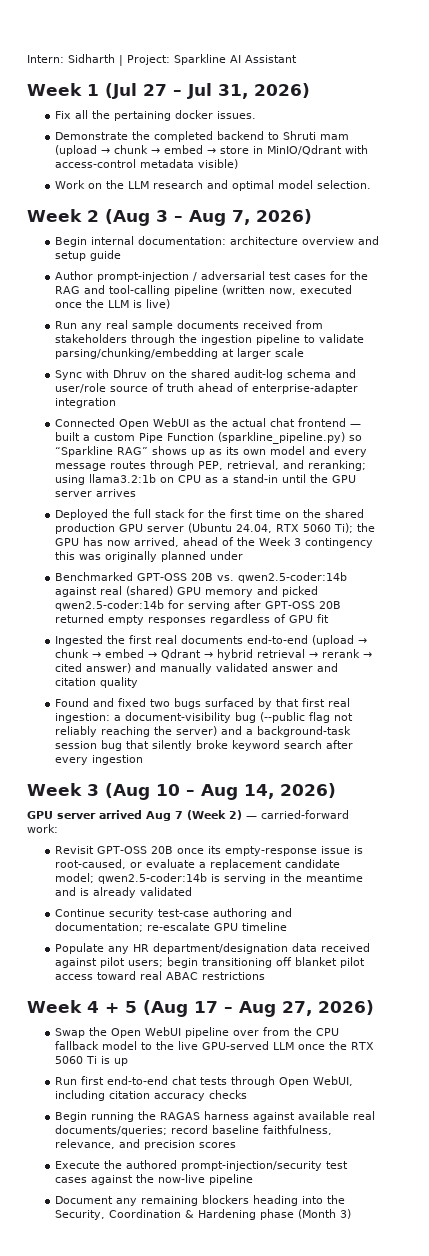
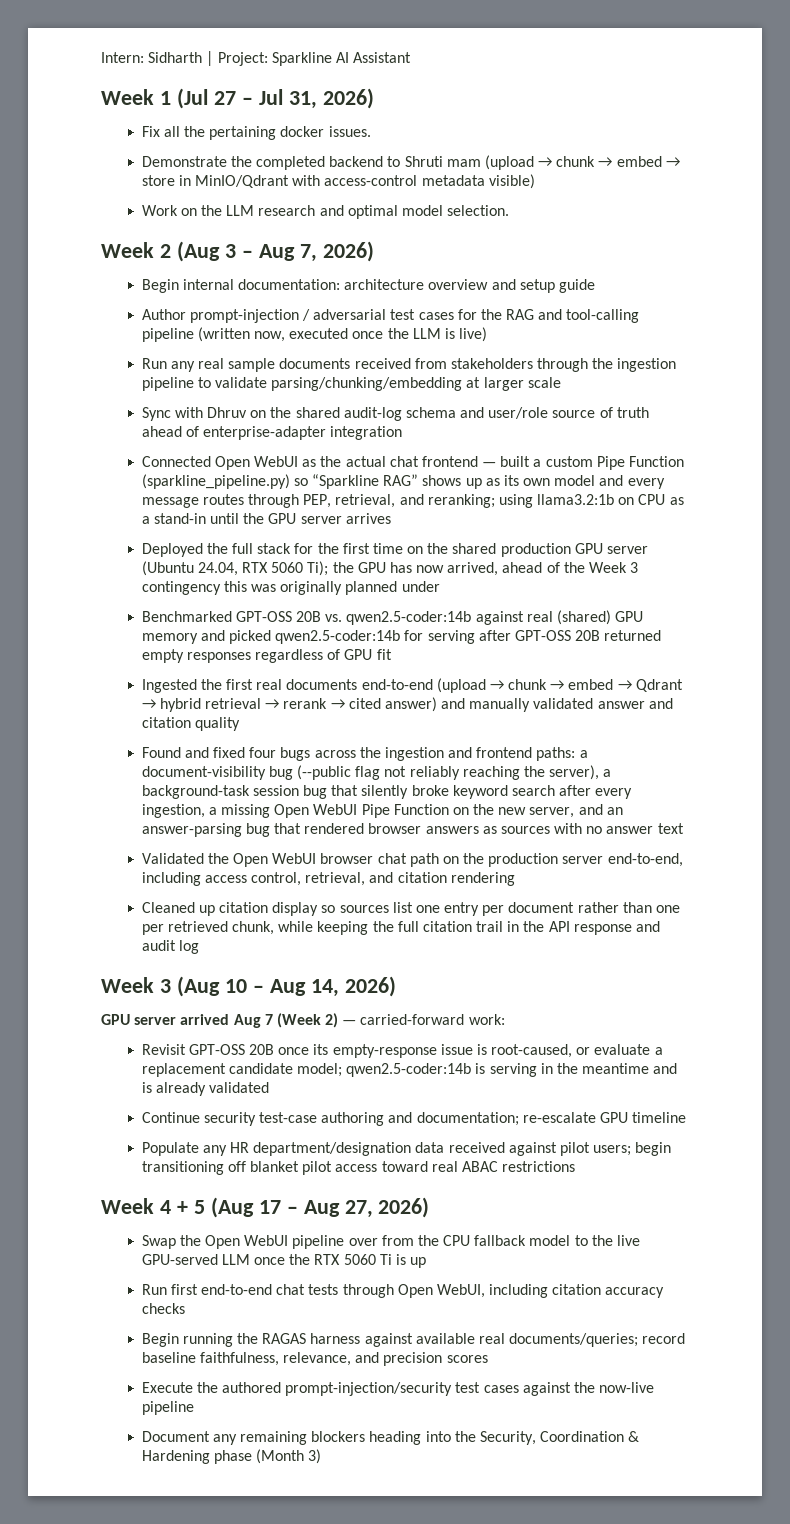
- Found and fixed two bugs surfaced by that first real ingestion: a document-visibility bug (--public flag not reliably reaching the server) and a background-task session bug that silently broke keyword search after every ingestion
+ Found and fixed four bugs across the ingestion and frontend paths: a document-visibility bug (--public flag not reliably reaching the server), a background-task session bug that silently broke keyword search after every ingestion, a missing Open WebUI Pipe Function on the new server, and an answer-parsing bug that rendered browser answers as sources with no answer text
+ Validated the Open WebUI browser chat path on the production server end-to-end, including access control, retrieval, and citation rendering
+ Cleaned up citation display so sources list one entry per document rather than one per retrieved chunk, while keeping the full citation trail in the API response and audit log

